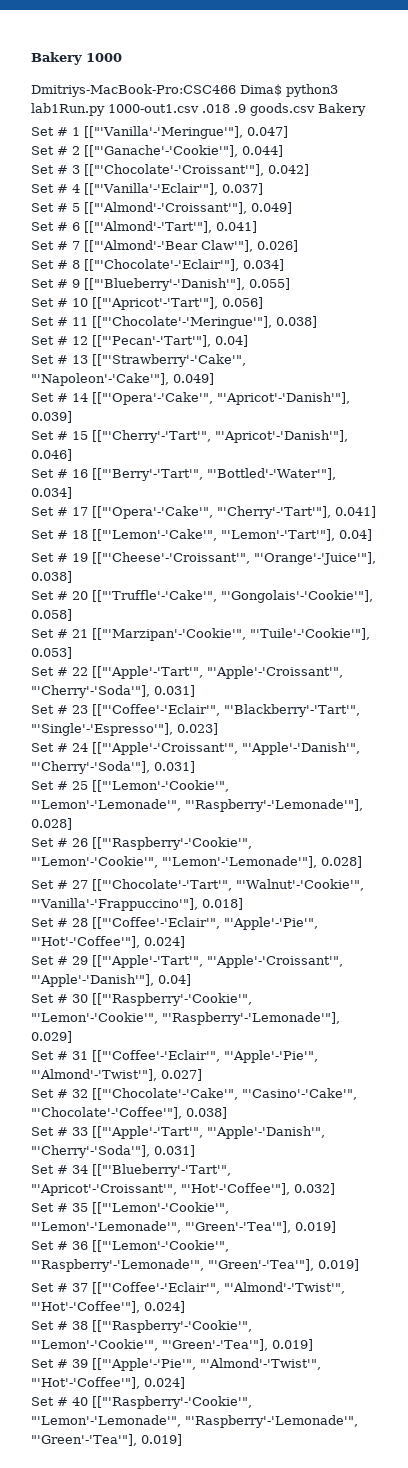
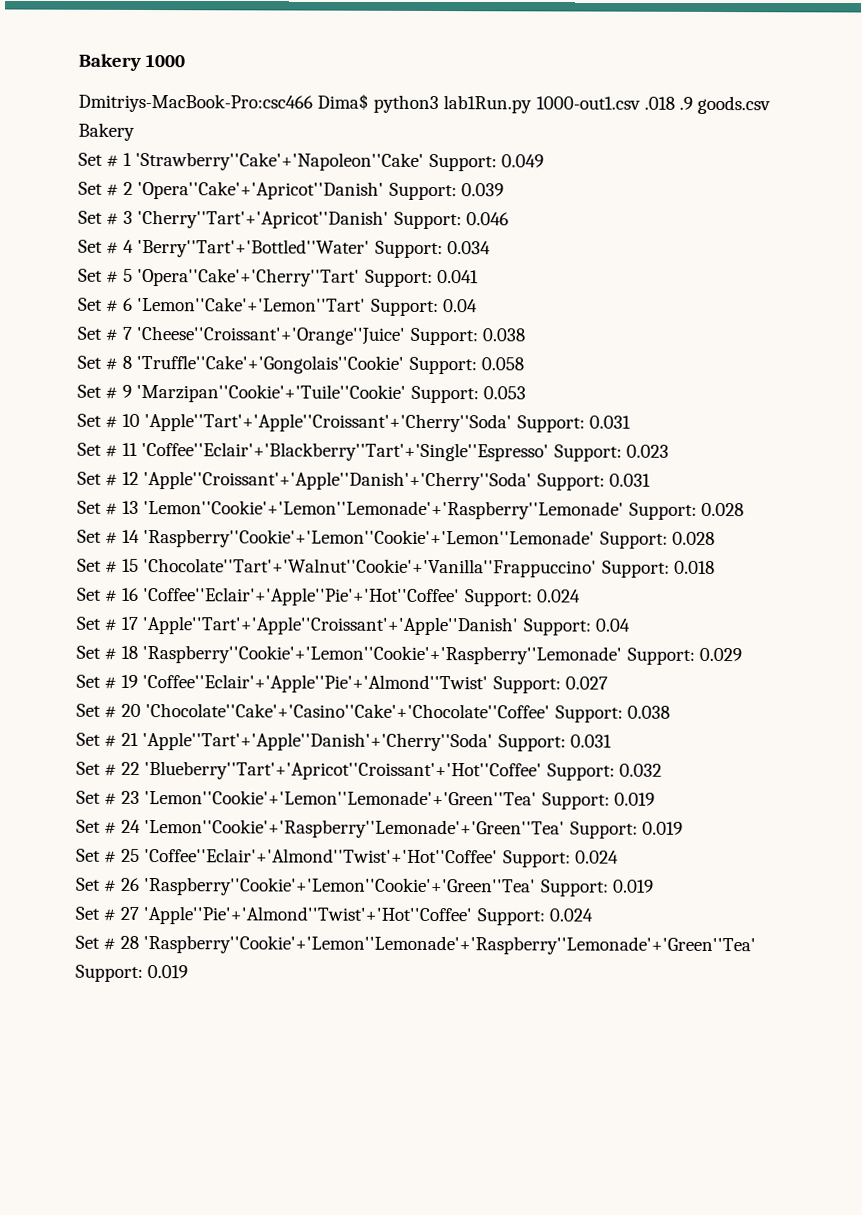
- Dmitriys-MacBook-Pro:CSC466 Dima$ python3 lab1Run.py 1000-out1.csv .018 .9 goods.csv Bakery
+ Dmitriys-MacBook-Pro:csc466 Dima$ python3 lab1Run.py 1000-out1.csv .018 .9 goods.csv Bakery
- Set # 1 [["'Vanilla'-'Meringue'"], 0.047]
+ Set # 1 'Strawberry''Cake'+'Napoleon''Cake' Support: 0.049
- Set # 2 [["'Ganache'-'Cookie'"], 0.044]
+ Set # 2 'Opera''Cake'+'Apricot''Danish' Support: 0.039
- Set # 3 [["'Chocolate'-'Croissant'"], 0.042]
+ Set # 3 'Cherry''Tart'+'Apricot''Danish' Support: 0.046
- Set # 4 [["'Vanilla'-'Eclair'"], 0.037]
+ Set # 4 'Berry''Tart'+'Bottled''Water' Support: 0.034
- Set # 5 [["'Almond'-'Croissant'"], 0.049]
+ Set # 5 'Opera''Cake'+'Cherry''Tart' Support: 0.041
- Set # 6 [["'Almond'-'Tart'"], 0.041]
+ Set # 6 'Lemon''Cake'+'Lemon''Tart' Support: 0.04
- Set # 7 [["'Almond'-'Bear Claw'"], 0.026]
+ Set # 7 'Cheese''Croissant'+'Orange''Juice' Support: 0.038
- Set # 8 [["'Chocolate'-'Eclair'"], 0.034]
+ Set # 8 'Truffle''Cake'+'Gongolais''Cookie' Support: 0.058
- Set # 9 [["'Blueberry'-'Danish'"], 0.055]
+ Set # 9 'Marzipan''Cookie'+'Tuile''Cookie' Support: 0.053
- Set # 10 [["'Apricot'-'Tart'"], 0.056]
+ Set # 10 'Apple''Tart'+'Apple''Croissant'+'Cherry''Soda' Support: 0.031
- Set # 11 [["'Chocolate'-'Meringue'"], 0.038]
+ Set # 11 'Coffee''Eclair'+'Blackberry''Tart'+'Single''Espresso' Support: 0.023
- Set # 12 [["'Pecan'-'Tart'"], 0.04]
+ Set # 12 'Apple''Croissant'+'Apple''Danish'+'Cherry''Soda' Support: 0.031
- Set # 13 [["'Strawberry'-'Cake'", "'Napoleon'-'Cake'"], 0.049]
+ Set # 13 'Lemon''Cookie'+'Lemon''Lemonade'+'Raspberry''Lemonade' Support: 0.028
- Set # 14 [["'Opera'-'Cake'", "'Apricot'-'Danish'"], 0.039]
+ Set # 14 'Raspberry''Cookie'+'Lemon''Cookie'+'Lemon''Lemonade' Support: 0.028
- Set # 15 [["'Cherry'-'Tart'", "'Apricot'-'Danish'"], 0.046]
+ Set # 15 'Chocolate''Tart'+'Walnut''Cookie'+'Vanilla''Frappuccino' Support: 0.018
- Set # 16 [["'Berry'-'Tart'", "'Bottled'-'Water'"], 0.034]
+ Set # 16 'Coffee''Eclair'+'Apple''Pie'+'Hot''Coffee' Support: 0.024
- Set # 17 [["'Opera'-'Cake'", "'Cherry'-'Tart'"], 0.041]
+ Set # 17 'Apple''Tart'+'Apple''Croissant'+'Apple''Danish' Support: 0.04
- Set # 18 [["'Lemon'-'Cake'", "'Lemon'-'Tart'"], 0.04]
+ Set # 18 'Raspberry''Cookie'+'Lemon''Cookie'+'Raspberry''Lemonade' Support: 0.029
- Set # 19 [["'Cheese'-'Croissant'", "'Orange'-'Juice'"], 0.038]
+ Set # 19 'Coffee''Eclair'+'Apple''Pie'+'Almond''Twist' Support: 0.027
- Set # 20 [["'Truffle'-'Cake'", "'Gongolais'-'Cookie'"], 0.058]
+ Set # 20 'Chocolate''Cake'+'Casino''Cake'+'Chocolate''Coffee' Support: 0.038
- Set # 21 [["'Marzipan'-'Cookie'", "'Tuile'-'Cookie'"], 0.053]
+ Set # 21 'Apple''Tart'+'Apple''Danish'+'Cherry''Soda' Support: 0.031
- Set # 22 [["'Apple'-'Tart'", "'Apple'-'Croissant'", "'Cherry'-'Soda'"], 0.031]
+ Set # 22 'Blueberry''Tart'+'Apricot''Croissant'+'Hot''Coffee' Support: 0.032
- Set # 23 [["'Coffee'-'Eclair'", "'Blackberry'-'Tart'", "'Single'-'Espresso'"], 0.023]
+ Set # 23 'Lemon''Cookie'+'Lemon''Lemonade'+'Green''Tea' Support: 0.019
- Set # 24 [["'Apple'-'Croissant'", "'Apple'-'Danish'", "'Cherry'-'Soda'"], 0.031]
+ Set # 24 'Lemon''Cookie'+'Raspberry''Lemonade'+'Green''Tea' Support: 0.019
- Set # 25 [["'Lemon'-'Cookie'", "'Lemon'-'Lemonade'", "'Raspberry'-'Lemonade'"], 0.028]
+ Set # 25 'Coffee''Eclair'+'Almond''Twist'+'Hot''Coffee' Support: 0.024
- Set # 26 [["'Raspberry'-'Cookie'", "'Lemon'-'Cookie'", "'Lemon'-'Lemonade'"], 0.028]
+ Set # 26 'Raspberry''Cookie'+'Lemon''Cookie'+'Green''Tea' Support: 0.019
- Set # 27 [["'Chocolate'-'Tart'", "'Walnut'-'Cookie'", "'Vanilla'-'Frappuccino'"], 0.018]
+ Set # 27 'Apple''Pie'+'Almond''Twist'+'Hot''Coffee' Support: 0.024
- Set # 28 [["'Coffee'-'Eclair'", "'Apple'-'Pie'", "'Hot'-'Coffee'"], 0.024]
- Set # 29 [["'Apple'-'Tart'", "'Apple'-'Croissant'", "'Apple'-'Danish'"], 0.04]
- Set # 30 [["'Raspberry'-'Cookie'", "'Lemon'-'Cookie'", "'Raspberry'-'Lemonade'"], 0.029]
- Set # 31 [["'Coffee'-'Eclair'", "'Apple'-'Pie'", "'Almond'-'Twist'"], 0.027]
- Set # 32 [["'Chocolate'-'Cake'", "'Casino'-'Cake'", "'Chocolate'-'Coffee'"], 0.038]
- Set # 33 [["'Apple'-'Tart'", "'Apple'-'Danish'", "'Cherry'-'Soda'"], 0.031]
- Set # 34 [["'Blueberry'-'Tart'", "'Apricot'-'Croissant'", "'Hot'-'Coffee'"], 0.032]
- Set # 35 [["'Lemon'-'Cookie'", "'Lemon'-'Lemonade'", "'Green'-'Tea'"], 0.019]
- Set # 36 [["'Lemon'-'Cookie'", "'Raspberry'-'Lemonade'", "'Green'-'Tea'"], 0.019]
- Set # 37 [["'Coffee'-'Eclair'", "'Almond'-'Twist'", "'Hot'-'Coffee'"], 0.024]
- Set # 38 [["'Raspberry'-'Cookie'", "'Lemon'-'Cookie'", "'Green'-'Tea'"], 0.019]
- Set # 39 [["'Apple'-'Pie'", "'Almond'-'Twist'", "'Hot'-'Coffee'"], 0.024]
- Set # 40 [["'Raspberry'-'Cookie'", "'Lemon'-'Lemonade'", "'Raspberry'-'Lemonade'", "'Green'-'Tea'"], 0.019]
+ Set # 28 'Raspberry''Cookie'+'Lemon''Lemonade'+'Raspberry''Lemonade'+'Green''Tea' Support: 0.019

